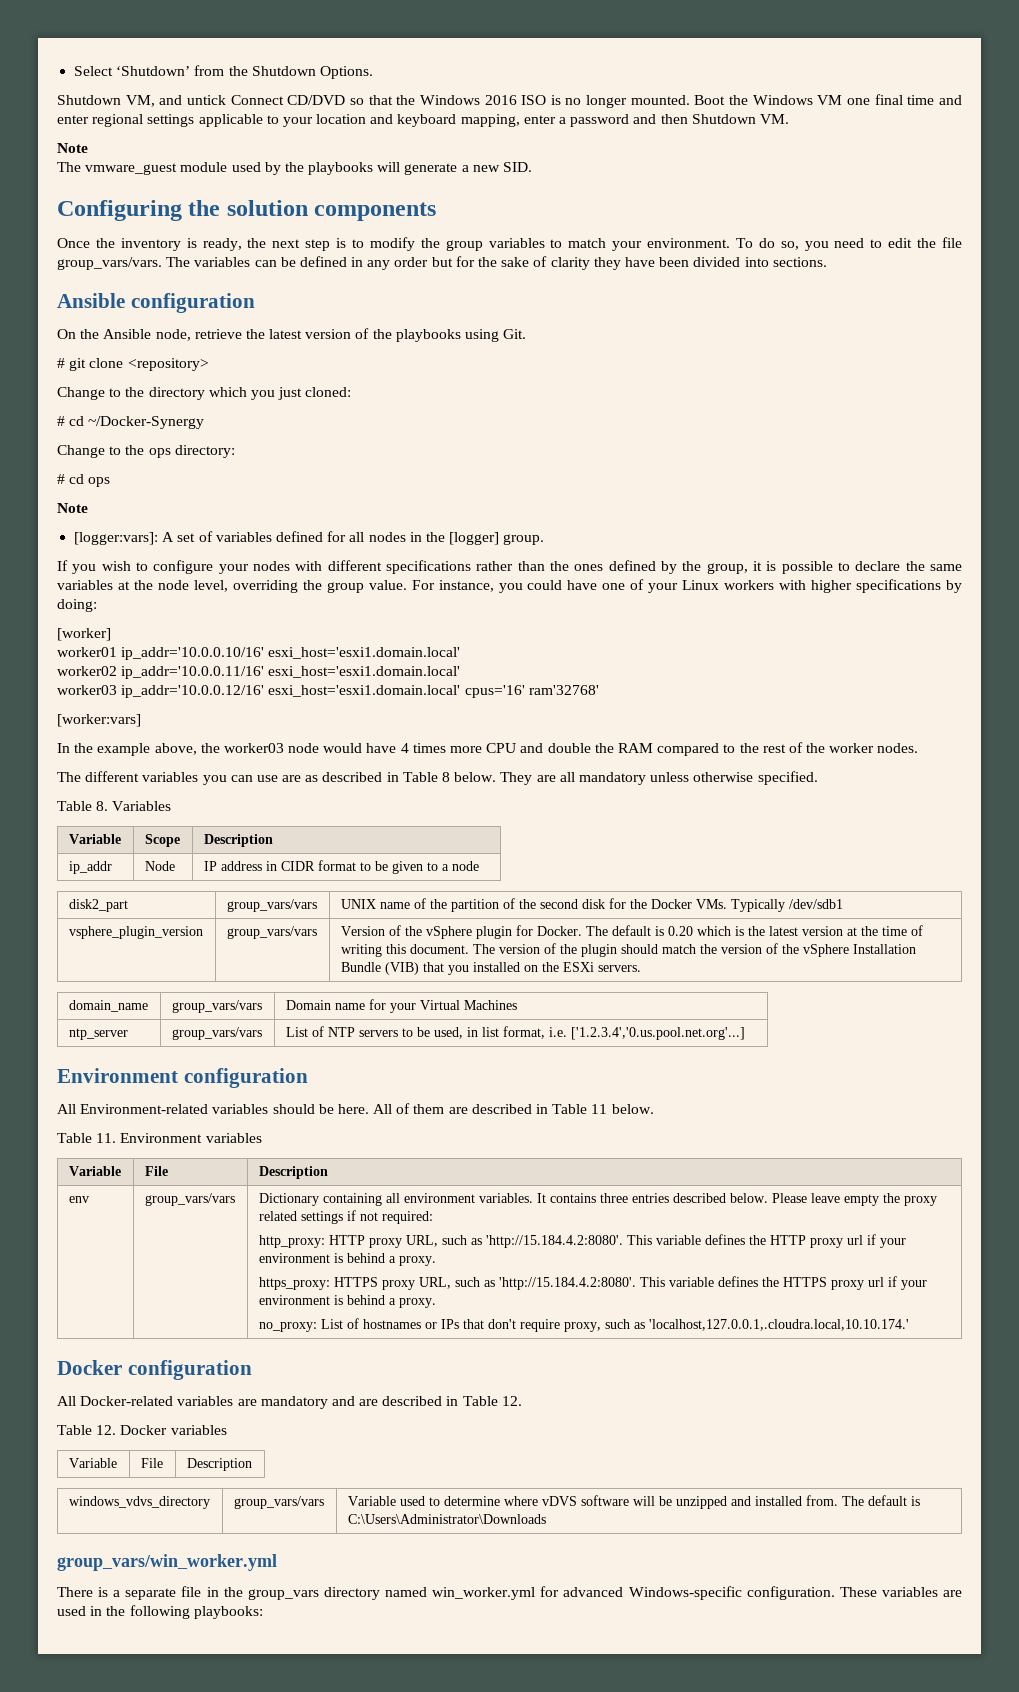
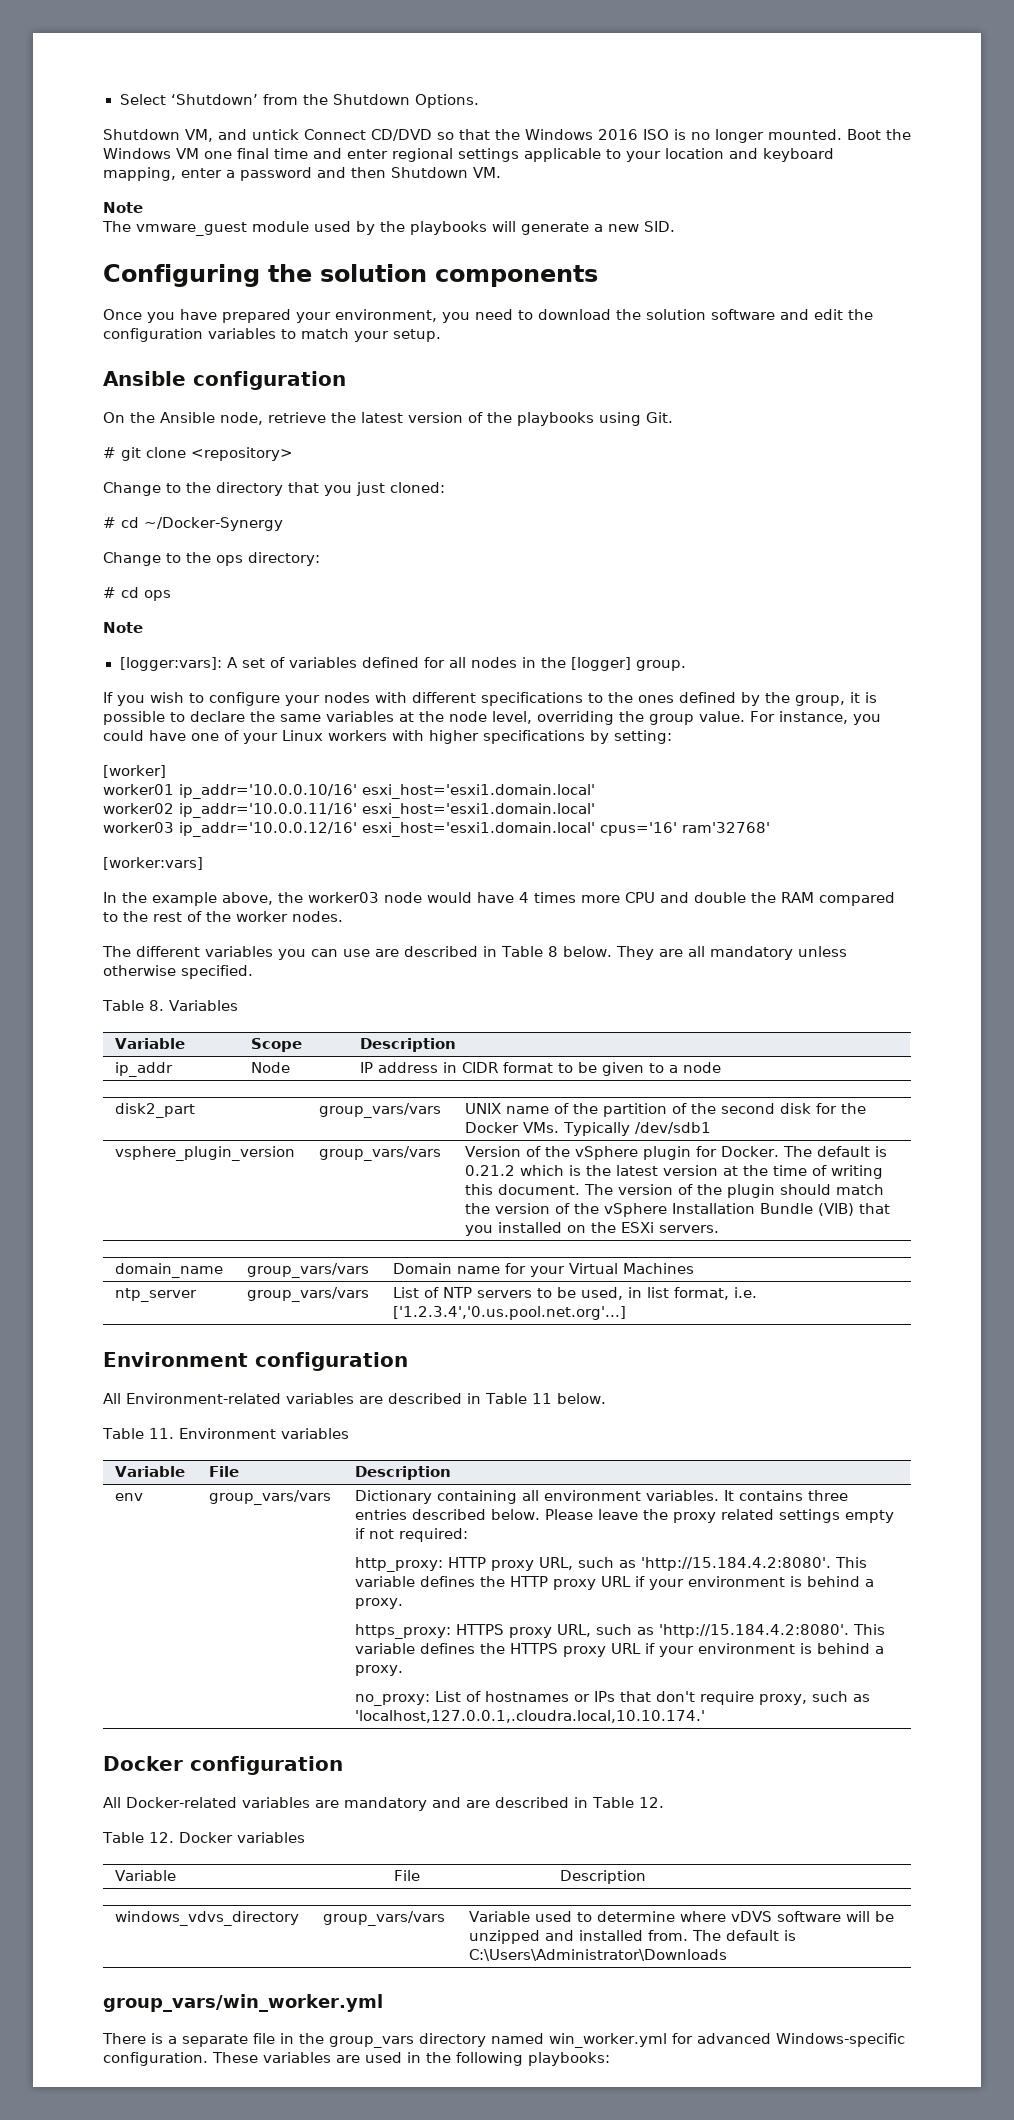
- Once the inventory is ready, the next step is to modify the group variables to match your environment. To do so, you need to edit the file group_vars/vars. The variables can be defined in any order but for the sake of clarity they have been divided into sections.
+ Once you have prepared your environment, you need to download the solution software and edit the configuration variables to match your setup.
- Change to the directory which you just cloned:
+ Change to the directory that you just cloned:
- If you wish to configure your nodes with different specifications rather than the ones defined by the group, it is possible to declare the same variables at the node level, overriding the group value.
+ If you wish to configure your nodes with different specifications to the ones defined by the group, it is possible to declare the same variables at the node level, overriding the group value.
- For instance, you could have one of your Linux workers with higher specifications by doing:
+ For instance, you could have one of your Linux workers with higher specifications by setting:
- The different variables you can use are as described in Table 8 below.
+ The different variables you can use are described in Table 8 below.
- The default is 0.20 which is the latest version at the time of writing this document.
+ The default is 0.21.2 which is the latest version at the time of writing this document.
- All Environment-related variables should be here. All of them are described in Table 11 below.
+ All Environment-related variables are described in Table 11 below.
- Please leave empty the proxy related settings if not required:
+ Please leave the proxy related settings empty if not required:
- http_proxy: HTTP proxy URL, such as 'http://15.184.4.2:8080'. This variable defines the HTTP proxy url if your environment is behind a proxy.
+ http_proxy: HTTP proxy URL, such as 'http://15.184.4.2:8080'. This variable defines the HTTP proxy URL if your environment is behind a proxy.
- https_proxy: HTTPS proxy URL, such as 'http://15.184.4.2:8080'. This variable defines the HTTPS proxy url if your environment is behind a proxy.
+ https_proxy: HTTPS proxy URL, such as 'http://15.184.4.2:8080'. This variable defines the HTTPS proxy URL if your environment is behind a proxy.

